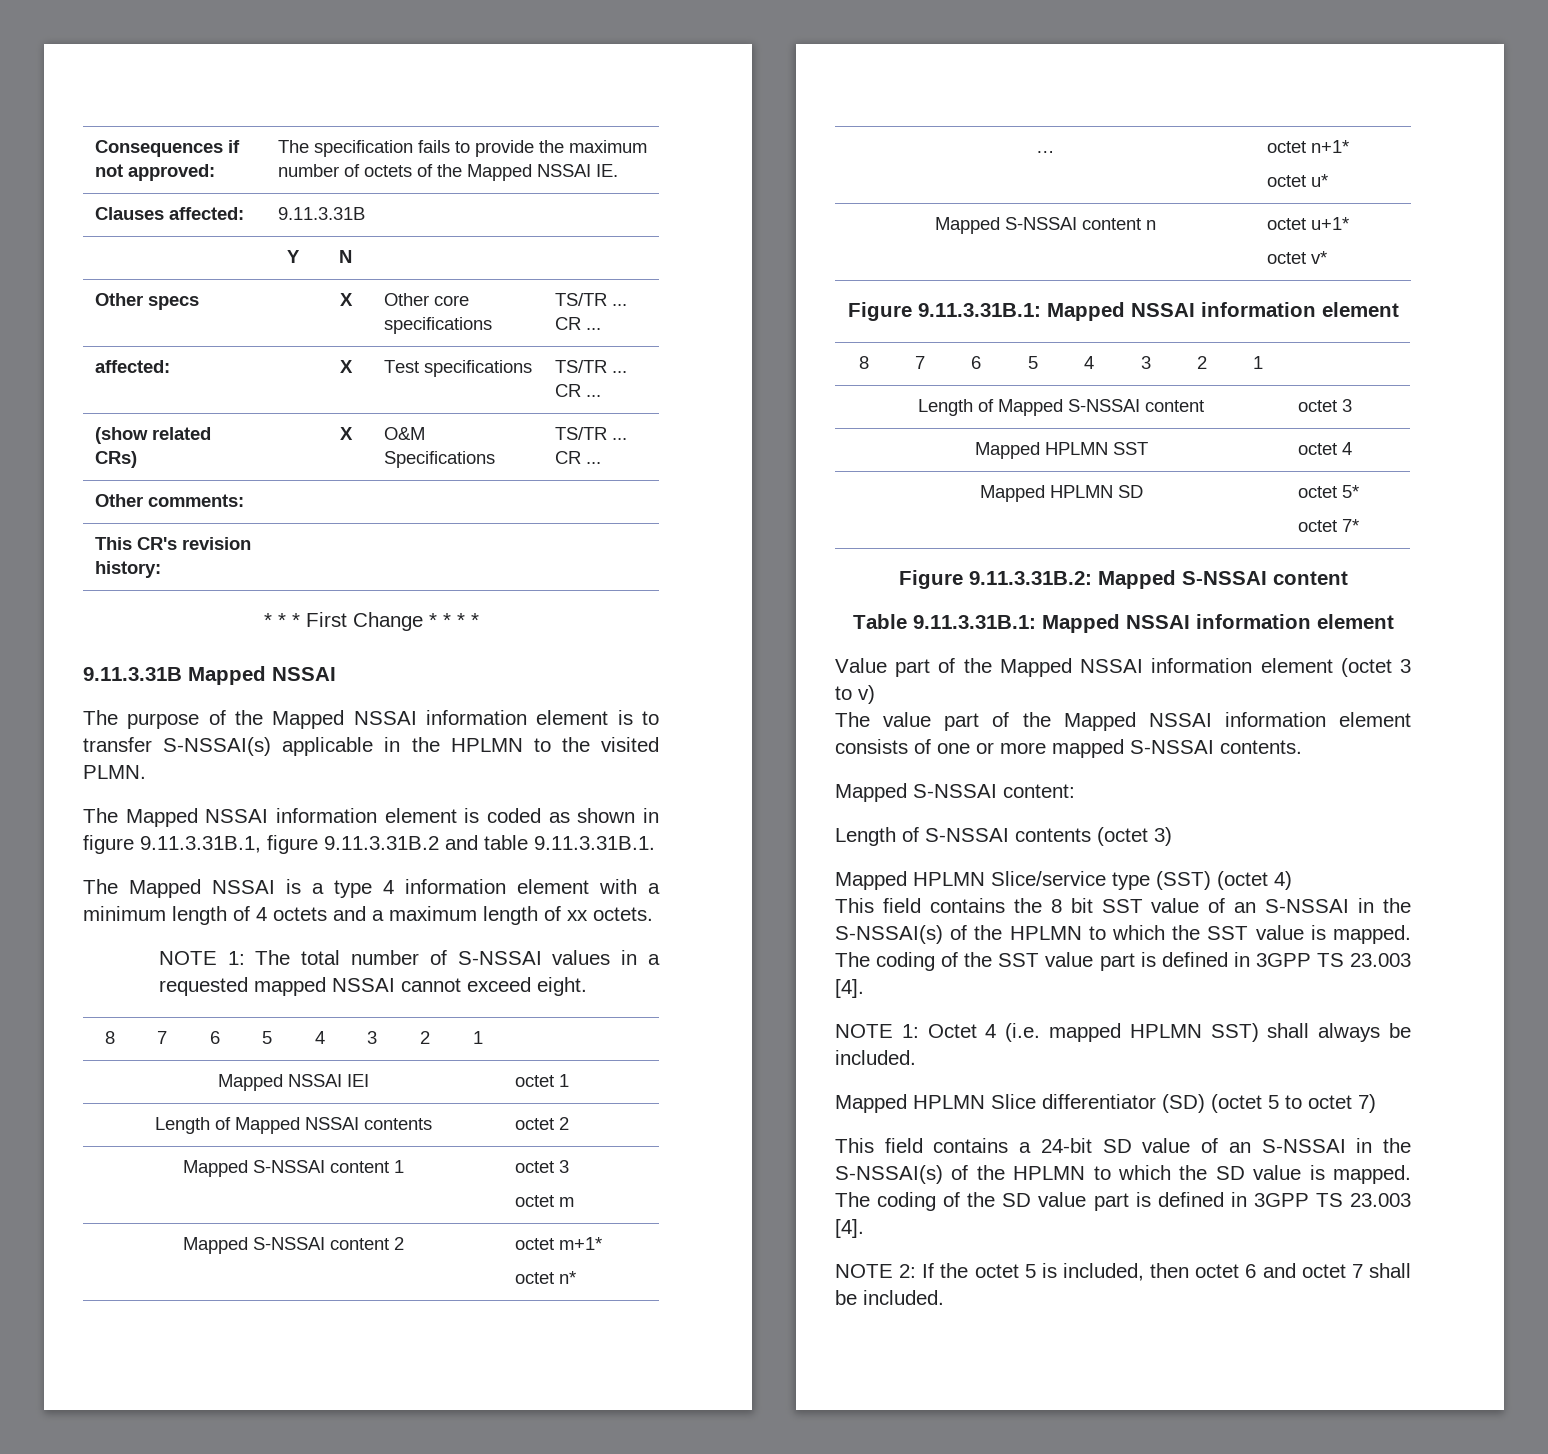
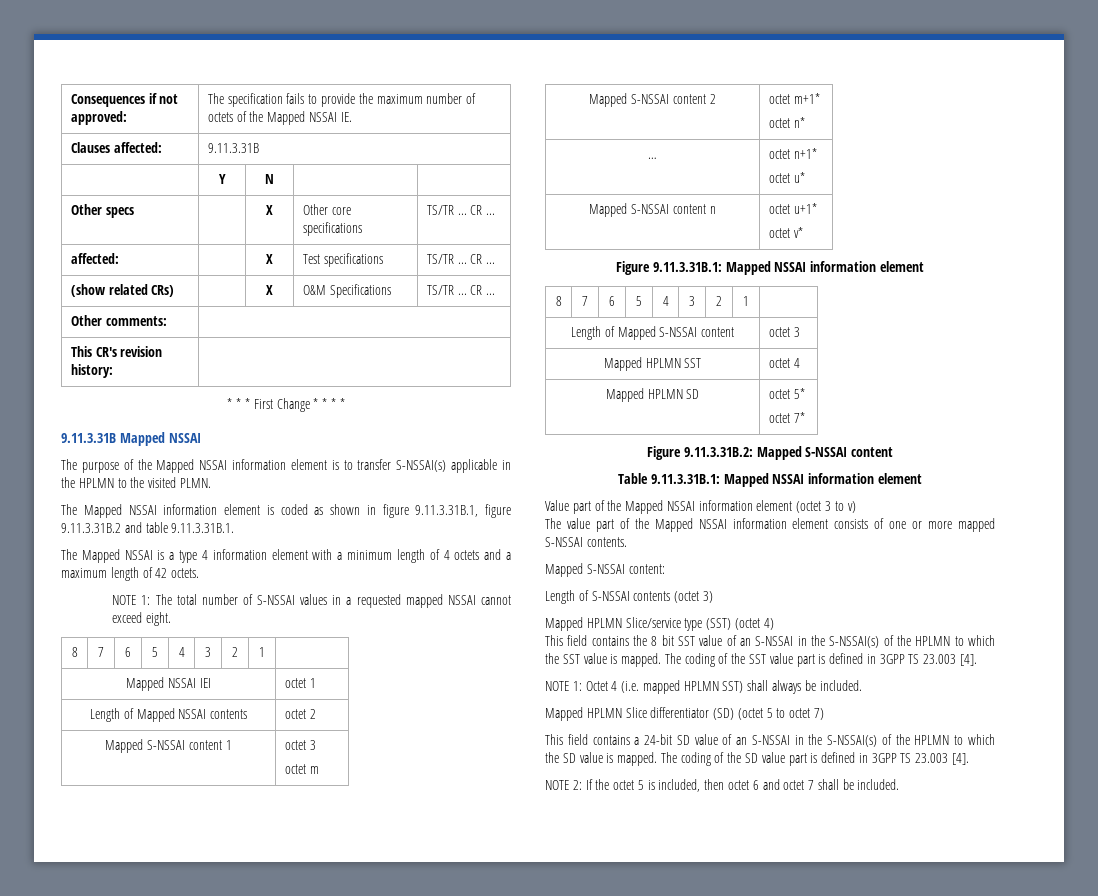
- The Mapped NSSAI is a type 4 information element with a minimum length of 4 octets and a maximum length of xx octets.
+ The Mapped NSSAI is a type 4 information element with a minimum length of 4 octets and a maximum length of 42 octets.

